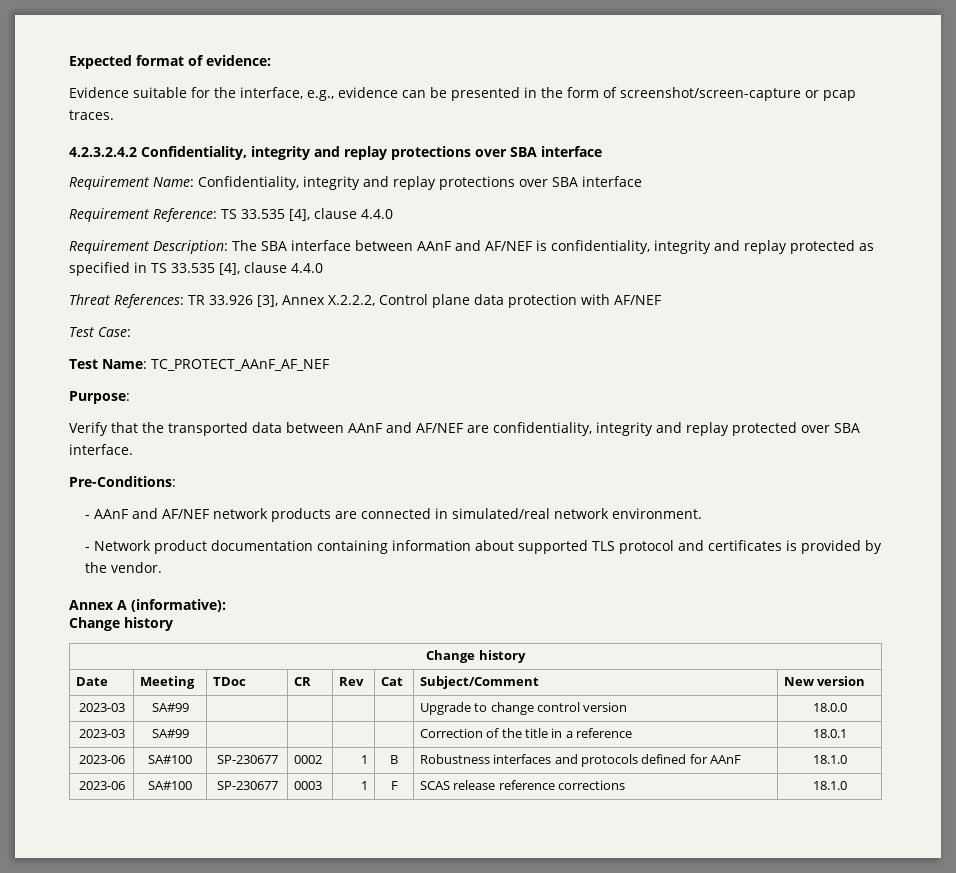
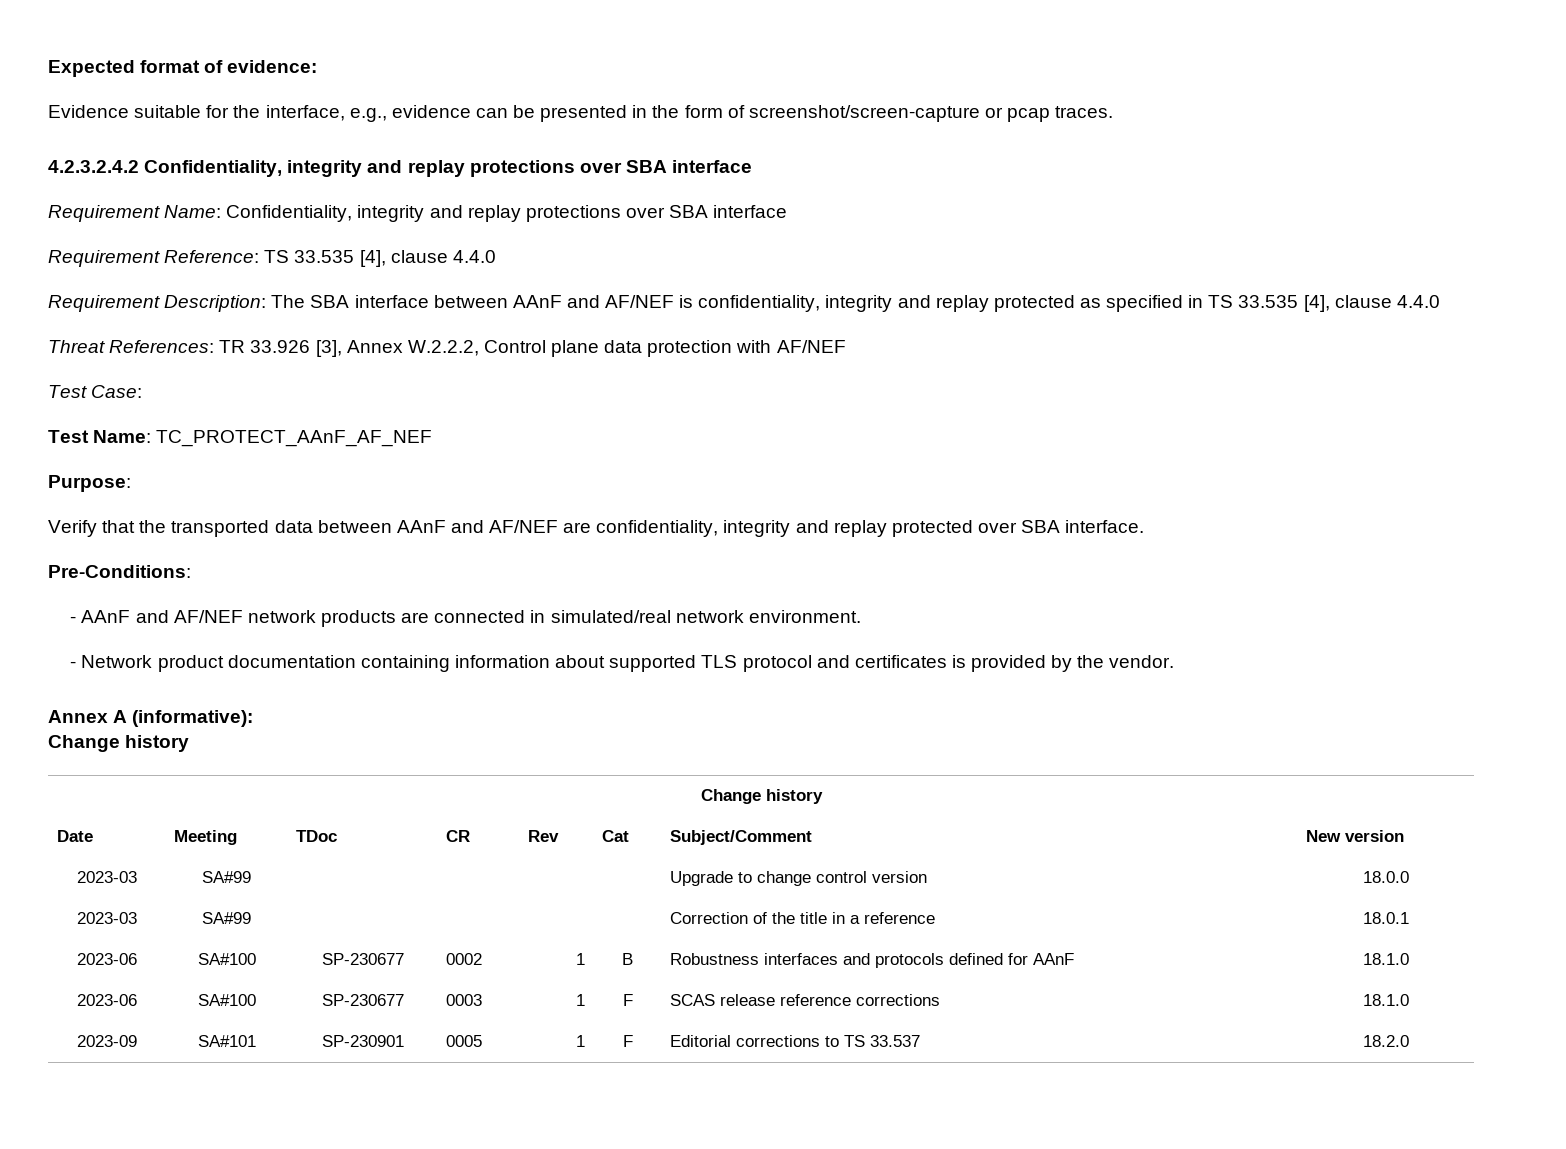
- Threat References: TR 33.926 [3], Annex X.2.2.2, Control plane data protection with AF/NEF
+ Threat References: TR 33.926 [3], Annex W.2.2.2, Control plane data protection with AF/NEF
+ 2023-09 | SA#101 | SP-230901 | 0005 | 1 | F | Editorial corrections to TS 33.537 | 18.2.0

